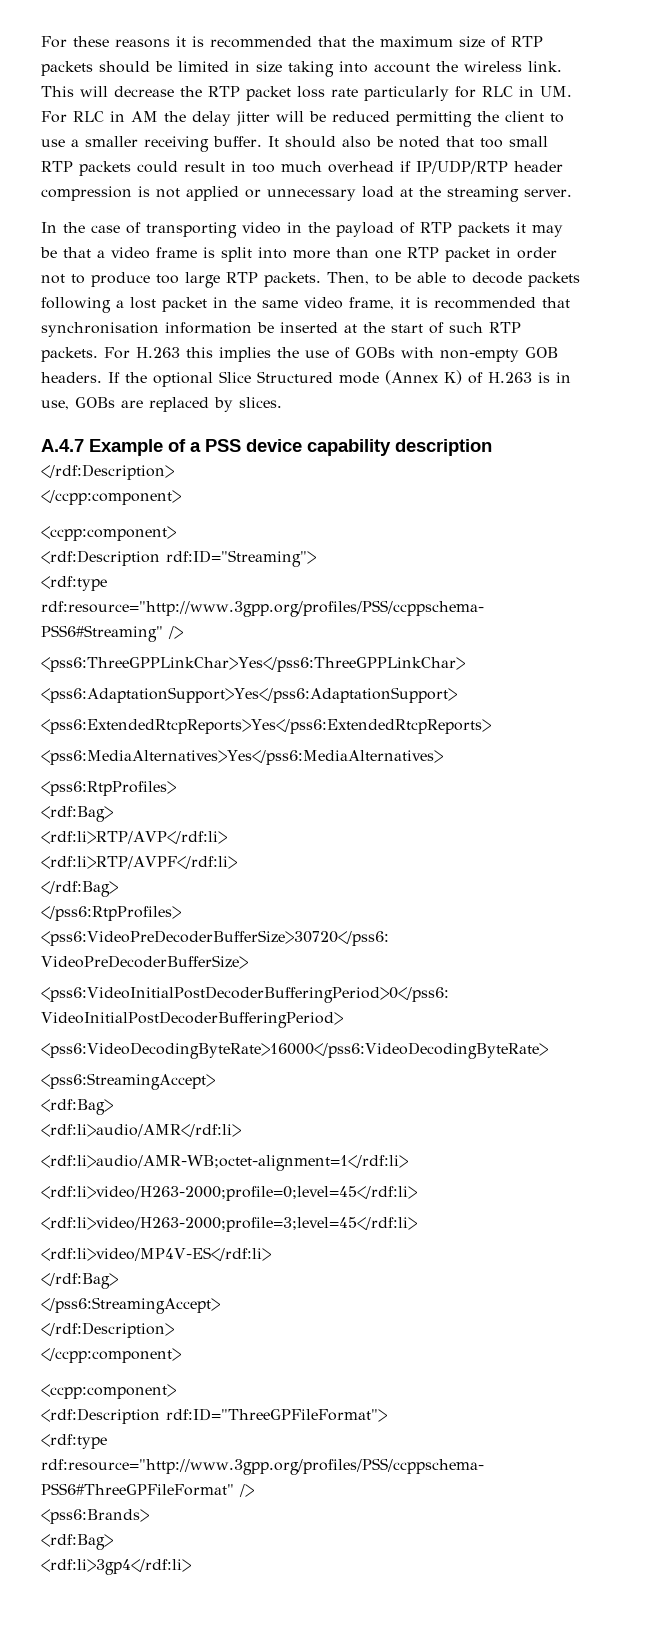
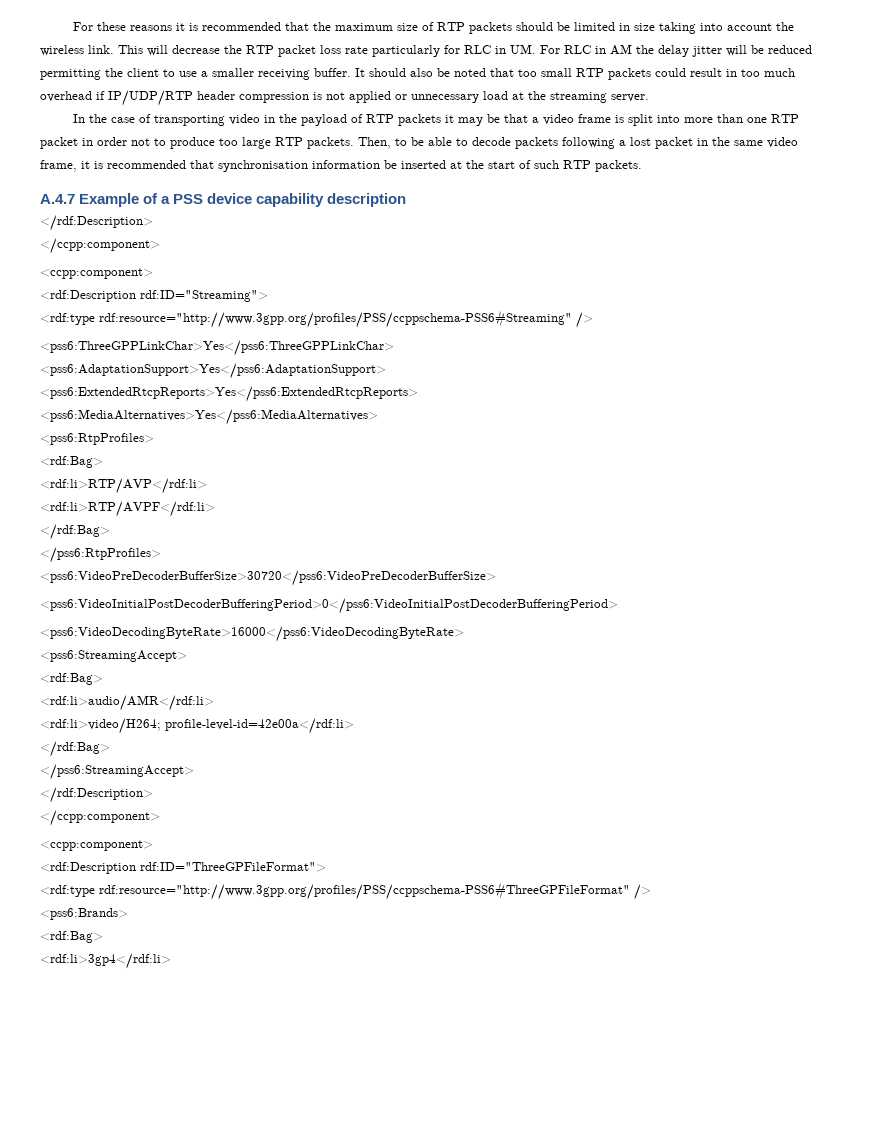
- For H.263 this implies the use of GOBs with non-empty GOB headers. If the optional Slice Structured mode (Annex K) of H.263 is in use, GOBs are replaced by slices.
- <rdf:li>audio/AMR-WB;octet-alignment=1</rdf:li>
- <rdf:li>video/H263-2000;profile=0;level=45</rdf:li>
- <rdf:li>video/H263-2000;profile=3;level=45</rdf:li>
- <rdf:li>video/MP4V-ES</rdf:li>
+ <rdf:li>video/H264; profile-level-id=42e00a</rdf:li>

